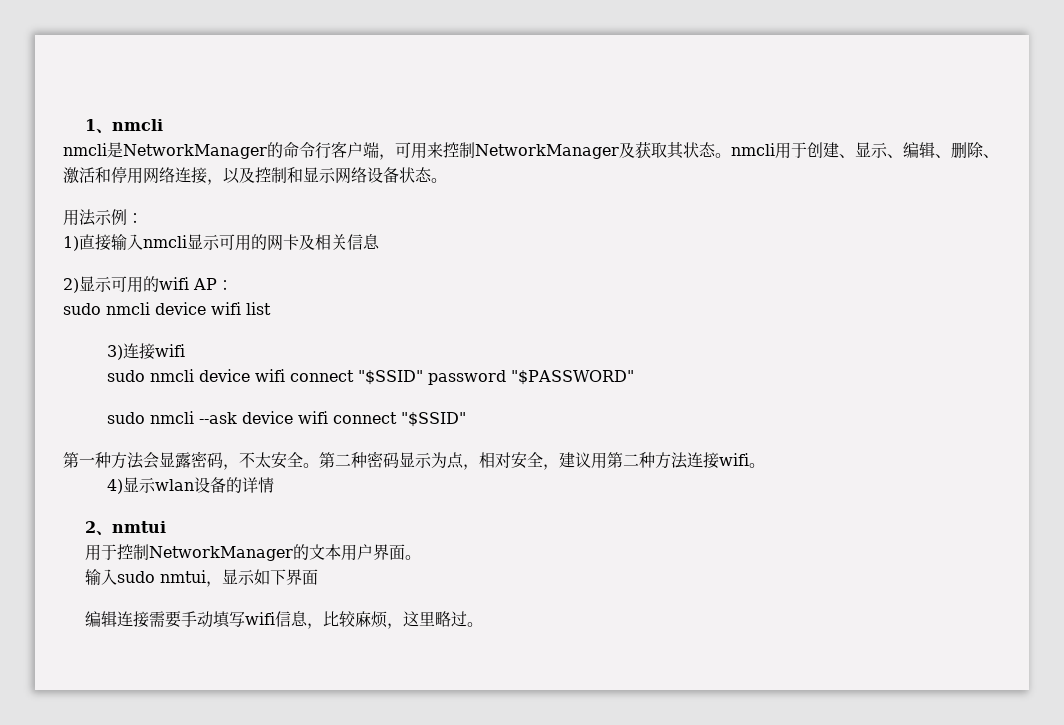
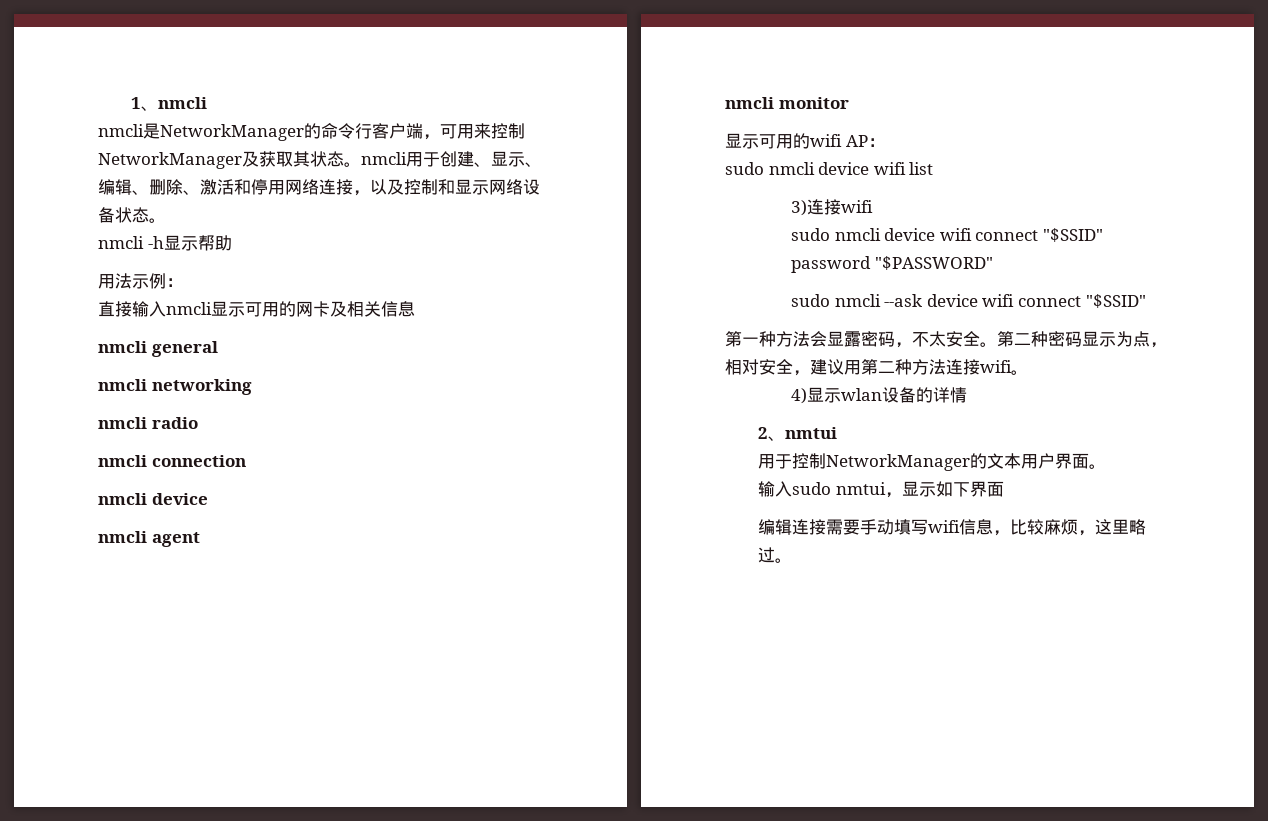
+ nmcli -h显示帮助
- 1)直接输入nmcli显示可用的网卡及相关信息
+ 直接输入nmcli显示可用的网卡及相关信息
- 2)显示可用的wifi AP：
+ nmcli general
+ nmcli networking
+ nmcli radio
+ nmcli connection
+ nmcli device
+ nmcli agent
+ nmcli monitor
+ 显示可用的wifi AP：

